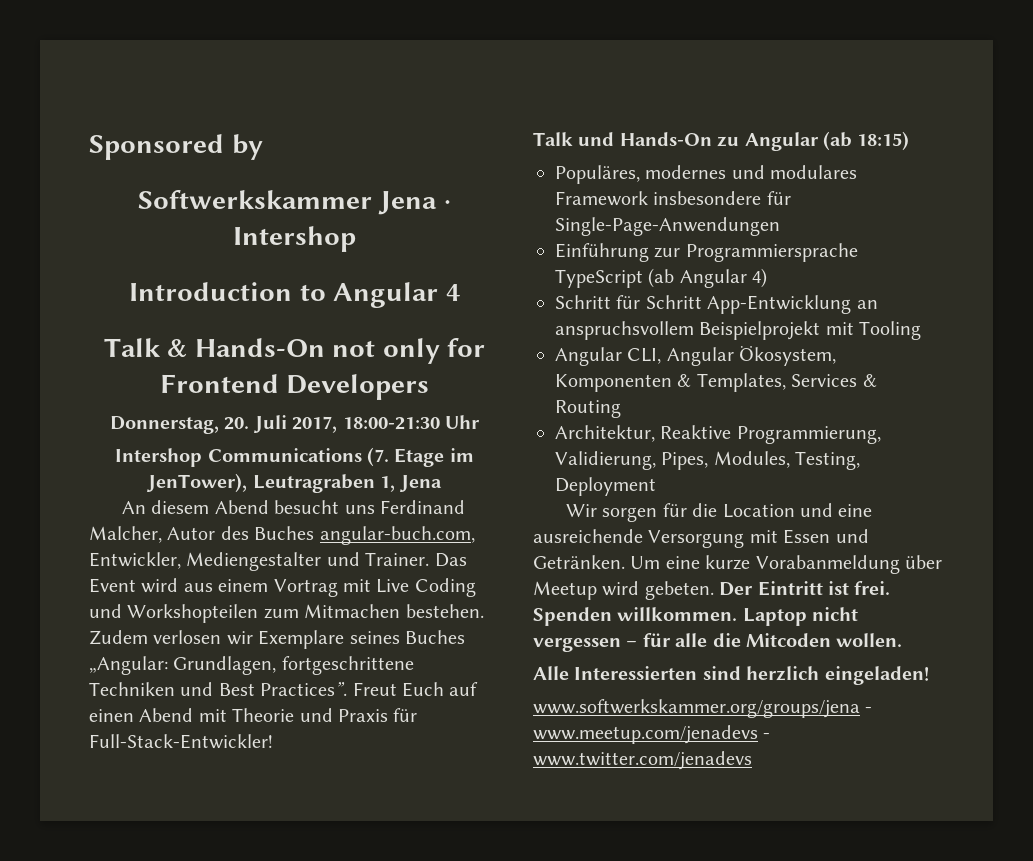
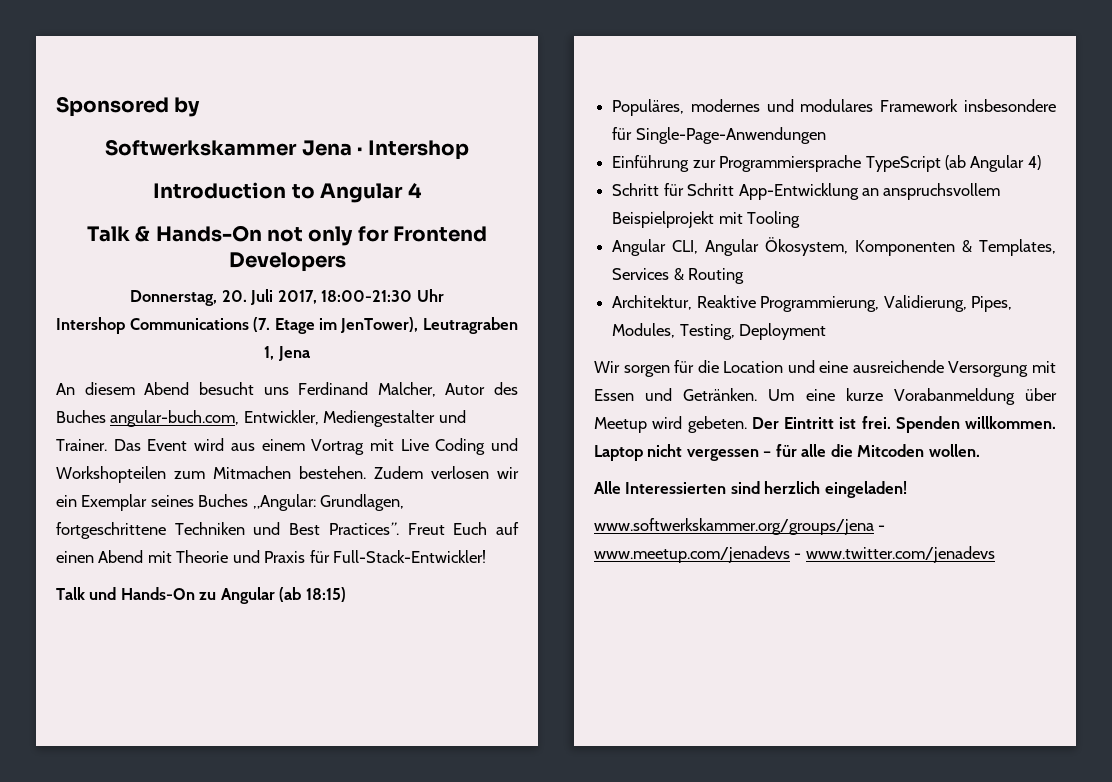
- Zudem verlosen wir Exemplare seines Buches „Angular: Grundlagen, fortgeschrittene Techniken und Best Practices”.
+ Zudem verlosen wir ein Exemplar seines Buches „Angular: Grundlagen, fortgeschrittene Techniken und Best Practices”.

